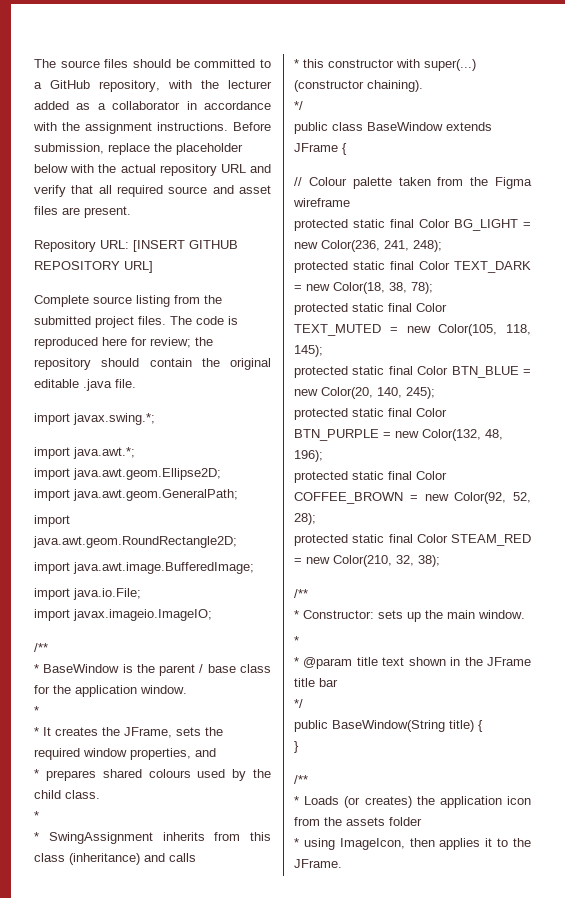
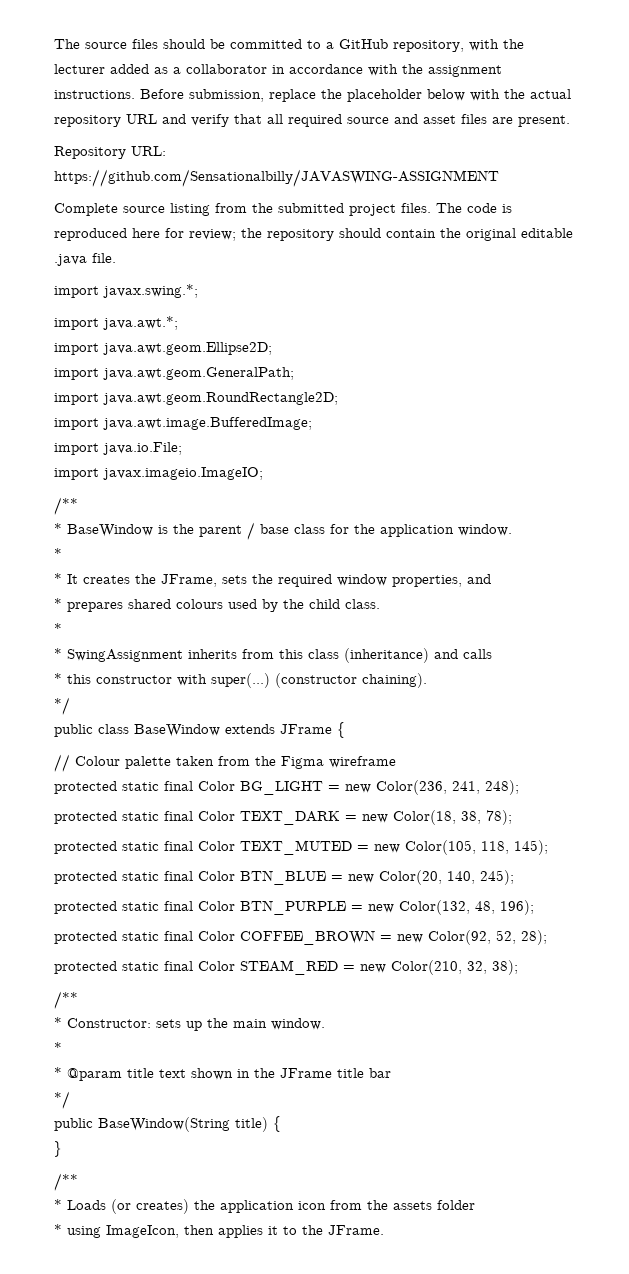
- Repository URL: [INSERT GITHUB REPOSITORY URL]
+ Repository URL: https://github.com/Sensationalbilly/JAVASWING-ASSIGNMENT

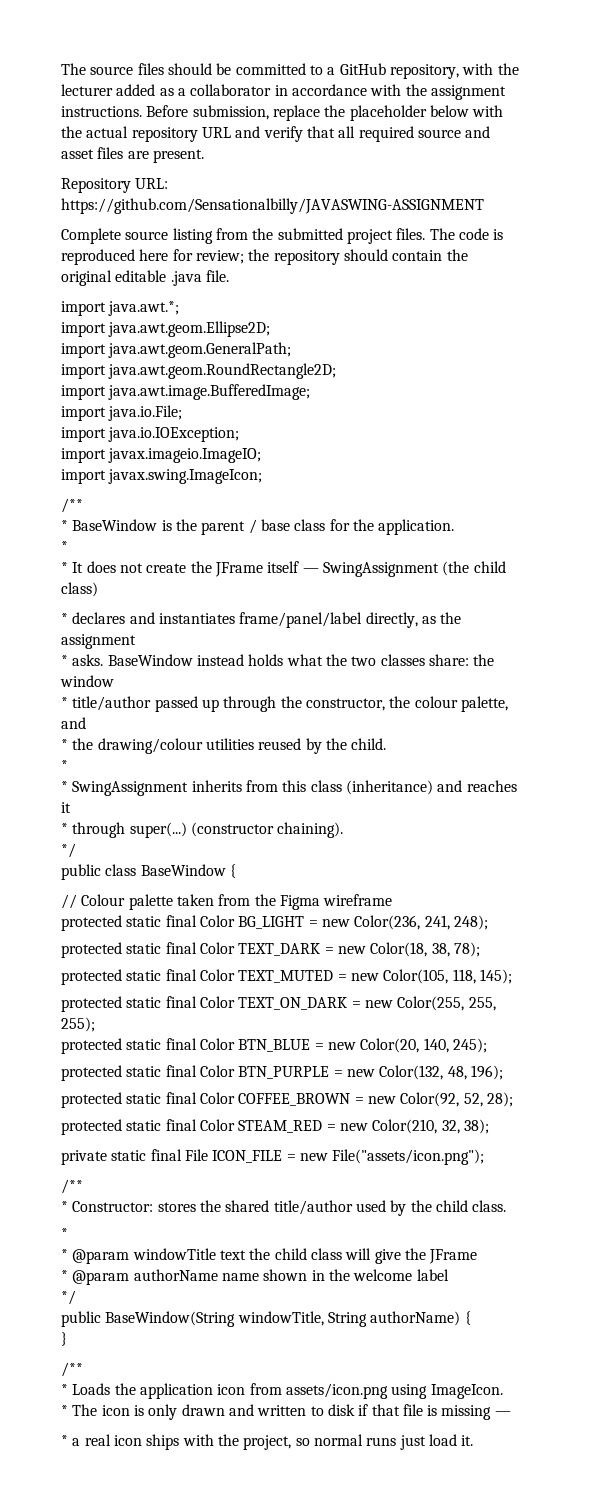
- import javax.swing.*;
+ import java.io.IOException;
+ import javax.swing.ImageIcon;
- * BaseWindow is the parent / base class for the application window.
+ * BaseWindow is the parent / base class for the application.
- * It creates the JFrame, sets the required window properties, and
- * prepares shared colours used by the child class.
+ * It does not create the JFrame itself — SwingAssignment (the child class)
+ * declares and instantiates frame/panel/label directly, as the assignment
+ * asks. BaseWindow instead holds what the two classes share: the window
+ * title/author passed up through the constructor, the colour palette, and
+ * the drawing/colour utilities reused by the child.
- * SwingAssignment inherits from this class (inheritance) and calls
- * this constructor with super(...)
+ * SwingAssignment inherits from this class (inheritance) and reaches it
+ * through super(...)
- public class BaseWindow extends JFrame {
+ public class BaseWindow {
+ protected static final Color TEXT_ON_DARK = new Color(255, 255, 255);
  protected static final Color STEAM_RED = new Color(210, 32, 38);
+ private static final File ICON_FILE = new File("assets/icon.png");
  /**
- * Constructor: sets up the main window.
+ * Constructor: stores the shared title/author used by the child class.
  *
- * @param title text shown in the JFrame title bar
+ * @param windowTitle text the child class will give the JFrame
+ * @param authorName name shown in the welcome label
- public BaseWindow(String title) {
+ public BaseWindow(String windowTitle, String authorName) {
- * Loads (or creates) the application icon from the assets folder
- * using ImageIcon, then applies it to the JFrame.
+ * Loads the application icon from assets/icon.png using ImageIcon.
+ * The icon is only drawn and written to disk if that file is missing —
+ * a real icon ships with the project, so normal runs just load it.

